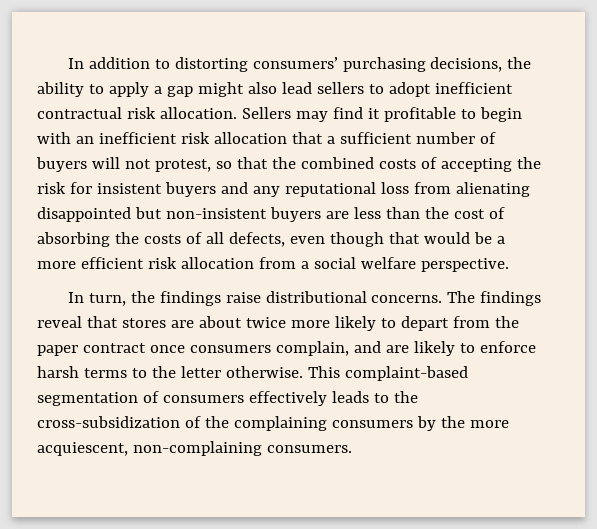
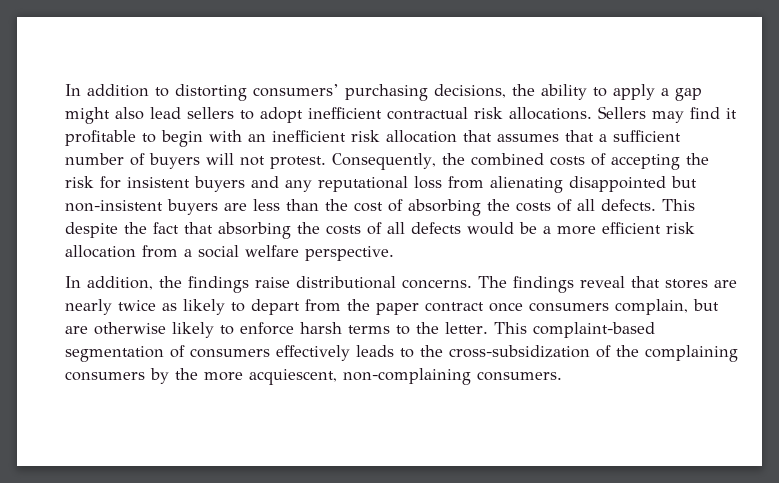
- In addition to distorting consumers’ purchasing decisions, the ability to apply a gap might also lead sellers to adopt inefficient contractual risk allocation.
+ In addition to distorting consumers’ purchasing decisions, the ability to apply a gap might also lead sellers to adopt inefficient contractual risk allocations.
- Sellers may find it profitable to begin with an inefficient risk allocation that a sufficient number of buyers will not protest, so that the combined costs of accepting the risk for insistent buyers and any reputational loss from alienating disappointed but non-insistent buyers are less than the cost of absorbing the costs of all defects, even though that would be a more efficient risk allocation from a social welfare perspective.
+ Sellers may find it profitable to begin with an inefficient risk allocation that assumes that a sufficient number of buyers will not protest. Consequently, the combined costs of accepting the risk for insistent buyers and any reputational loss from alienating disappointed but non-insistent buyers are less than the cost of absorbing the costs of all defects. This despite the fact that absorbing the costs of all defects would be a more efficient risk allocation from a social welfare perspective.
- In turn, the findings raise distributional concerns.
+ In addition, the findings raise distributional concerns.
- The findings reveal that stores are about twice more likely to depart from the paper contract once consumers complain, and are likely to enforce harsh terms to the letter otherwise.
+ The findings reveal that stores are nearly twice as likely to depart from the paper contract once consumers complain, but are otherwise likely to enforce harsh terms to the letter.

